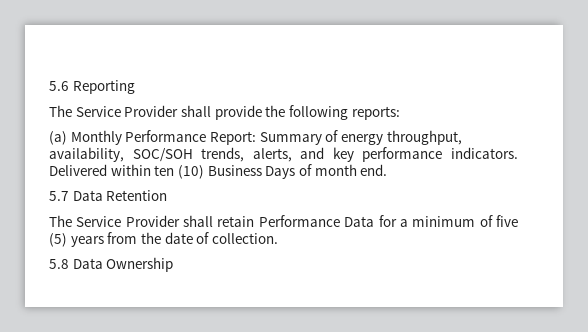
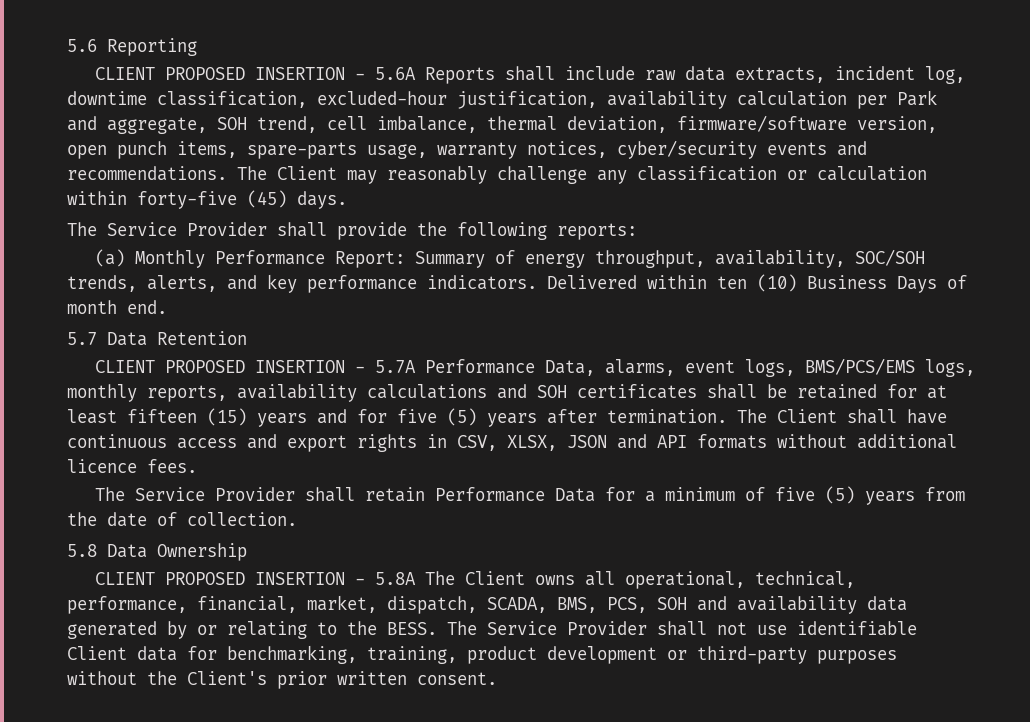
+ CLIENT PROPOSED INSERTION - 5.6A Reports shall include raw data extracts, incident log, downtime classification, excluded-hour justification, availability calculation per Park and aggregate, SOH trend, cell imbalance, thermal deviation, firmware/software version, open punch items, spare-parts usage, warranty notices, cyber/security events and recommendations. The Client may reasonably challenge any classification or calculation within forty-five (45) days.
+ CLIENT PROPOSED INSERTION - 5.7A Performance Data, alarms, event logs, BMS/PCS/EMS logs, monthly reports, availability calculations and SOH certificates shall be retained for at least fifteen (15) years and for five (5) years after termination. The Client shall have continuous access and export rights in CSV, XLSX, JSON and API formats without additional licence fees.
+ CLIENT PROPOSED INSERTION - 5.8A The Client owns all operational, technical, performance, financial, market, dispatch, SCADA, BMS, PCS, SOH and availability data generated by or relating to the BESS. The Service Provider shall not use identifiable Client data for benchmarking, training, product development or third-party purposes without the Client's prior written consent.

